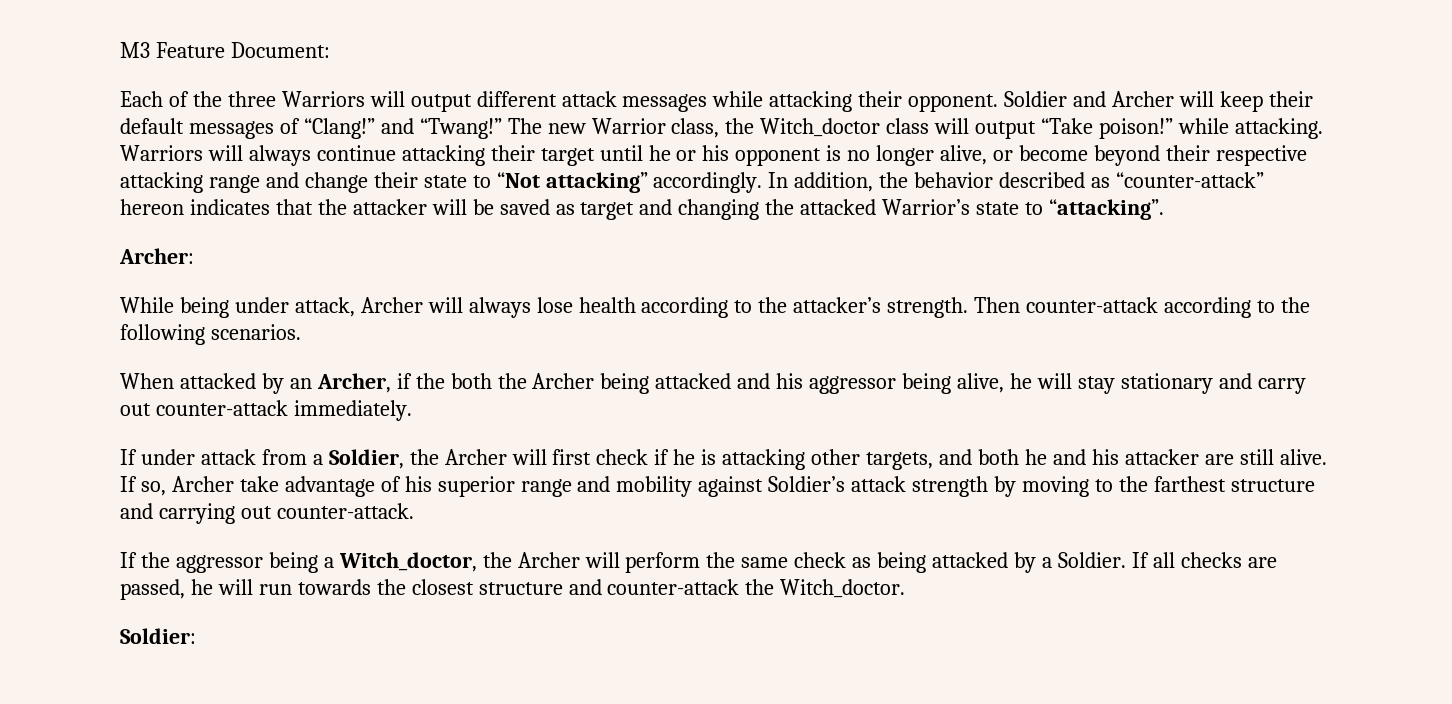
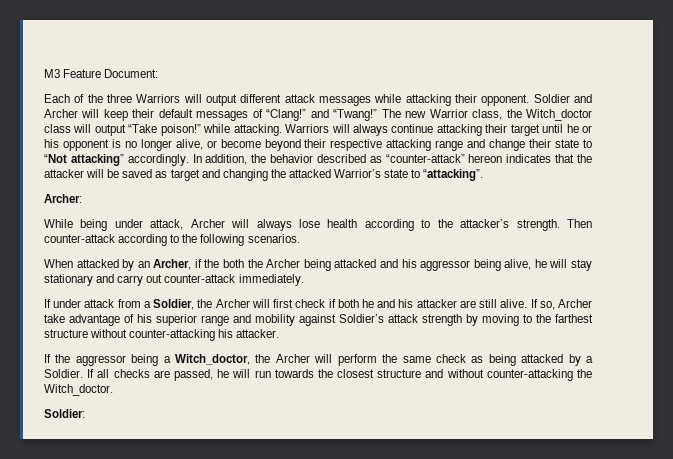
- If under attack from a Soldier, the Archer will first check if he is attacking other targets, and both he and his attacker are still alive.
+ If under attack from a Soldier, the Archer will first check if both he and his attacker are still alive.
- If so, Archer take advantage of his superior range and mobility against Soldier’s attack strength by moving to the farthest structure and carrying out counter-attack.
+ If so, Archer take advantage of his superior range and mobility against Soldier’s attack strength by moving to the farthest structure without counter-attacking his attacker.
- If all checks are passed, he will run towards the closest structure and counter-attack the Witch_doctor.
+ If all checks are passed, he will run towards the closest structure and without counter-attacking the Witch_doctor.

